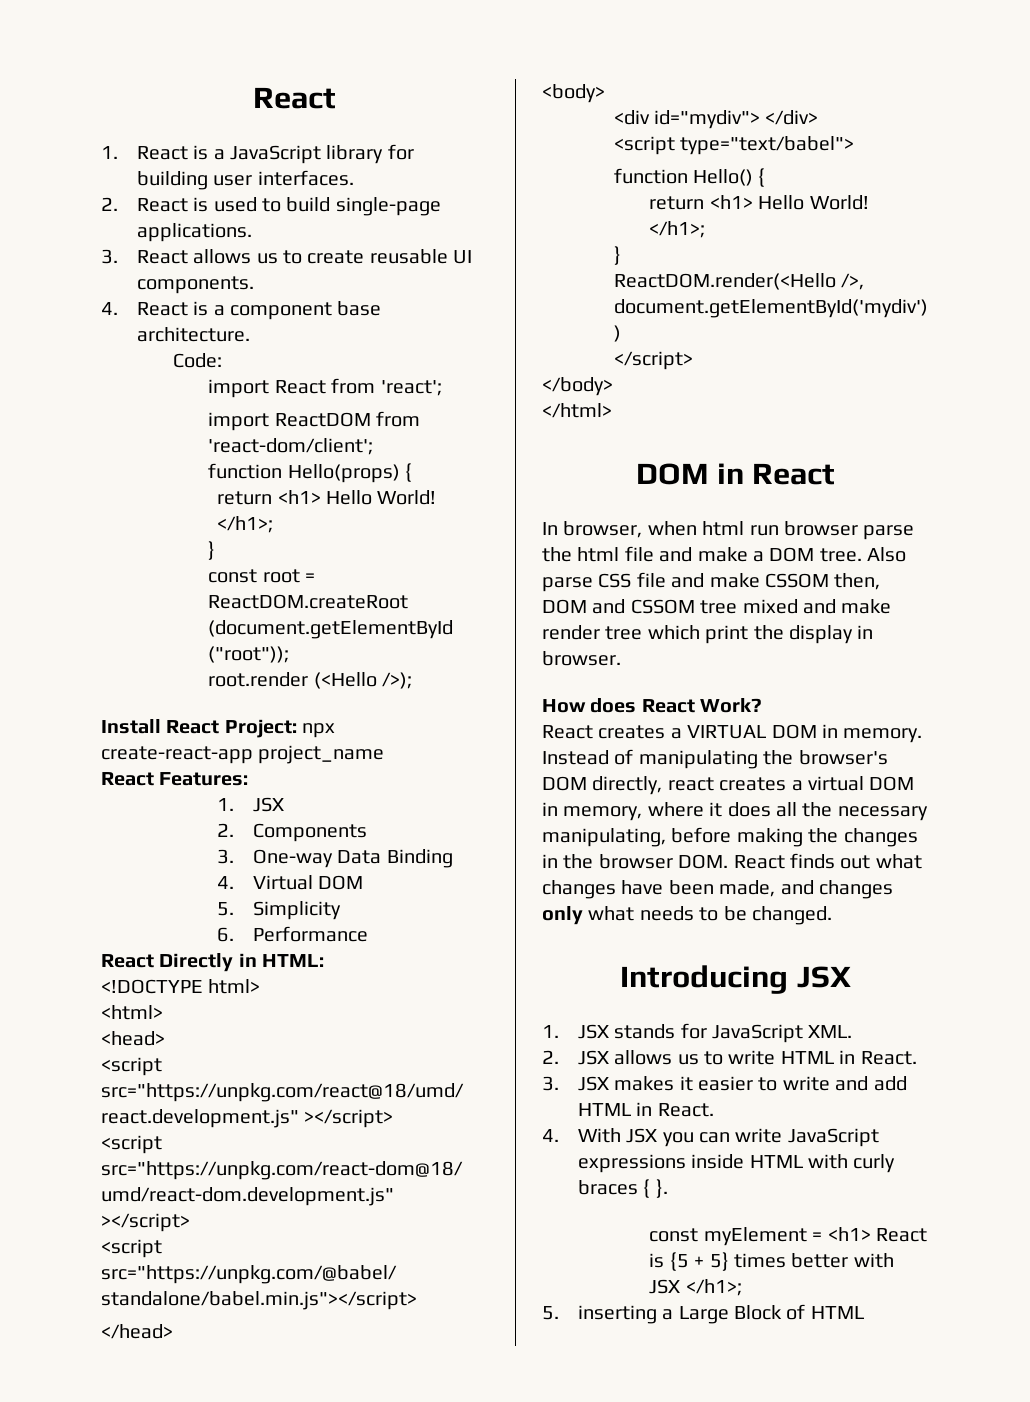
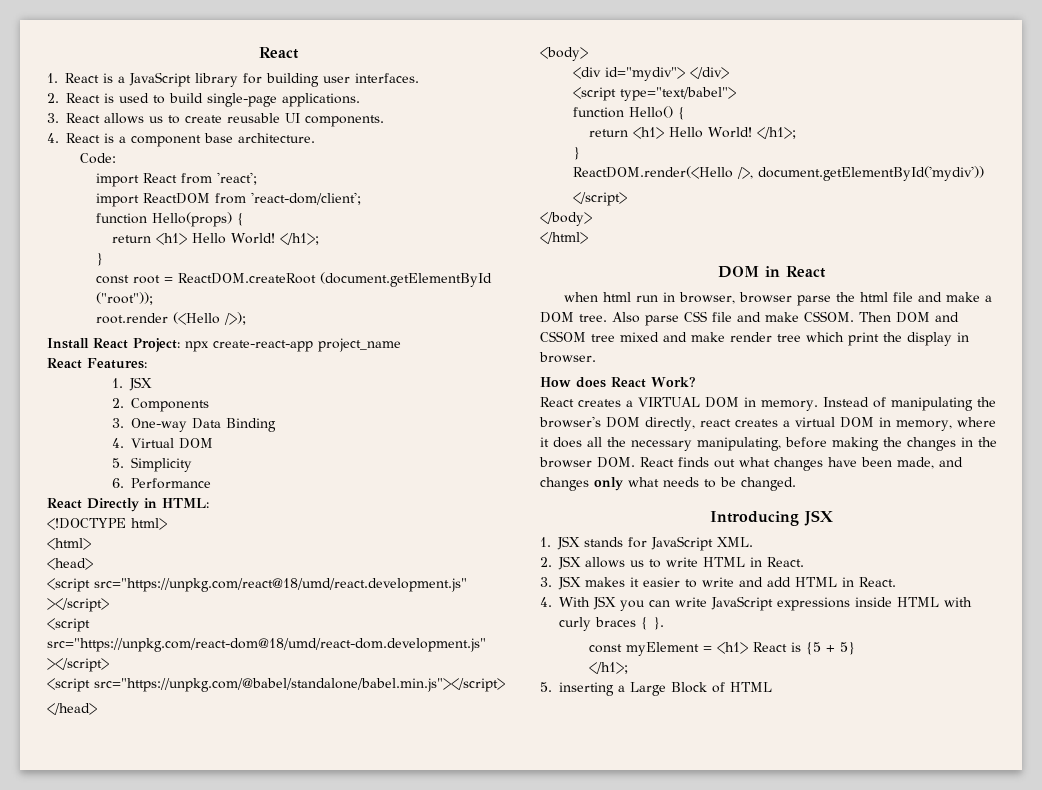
- In browser, when html run browser parse the html file and make a DOM tree.
+ when html run in browser, browser parse the html file and make a DOM tree.
- Also parse CSS file and make CSSOM then, DOM and CSSOM tree mixed and make render tree which print the display in browser.
+ Also parse CSS file and make CSSOM. Then DOM and CSSOM tree mixed and make render tree which print the display in browser.
- const myElement = <h1> React is {5 + 5} times better with JSX </h1>;
+ const myElement = <h1> React is {5 + 5}
+ </h1>;

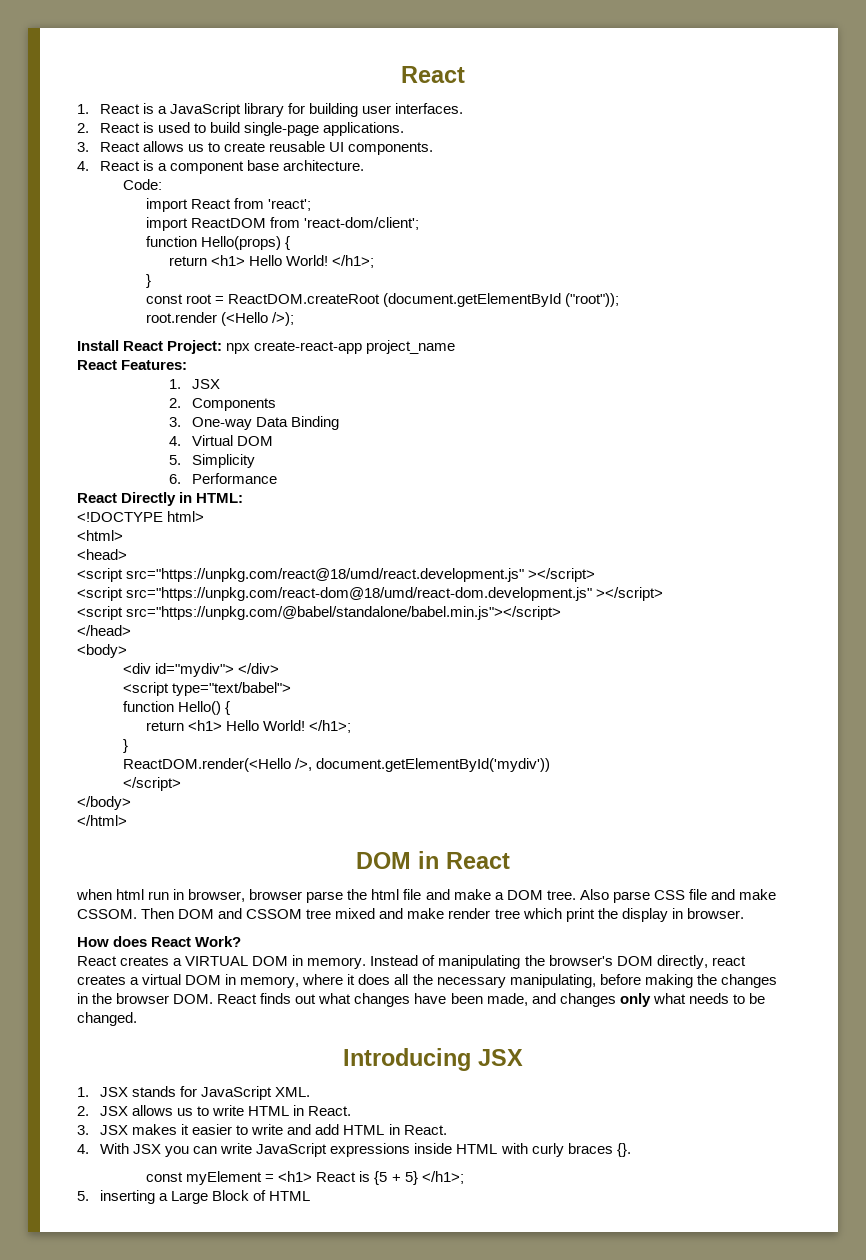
- 4. With JSX you can write JavaScript expressions inside HTML with curly braces { }.
+ 4. With JSX you can write JavaScript expressions inside HTML with curly braces {}.
- const myElement = <h1> React is {5 + 5}
- </h1>;
+ const myElement = <h1> React is {5 + 5} </h1>;

